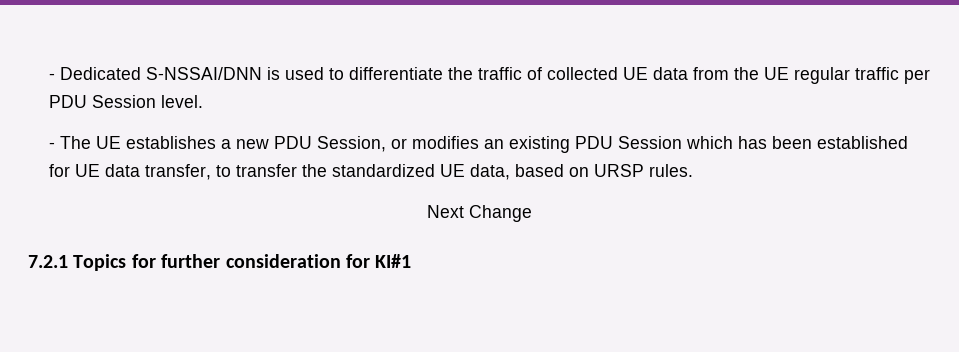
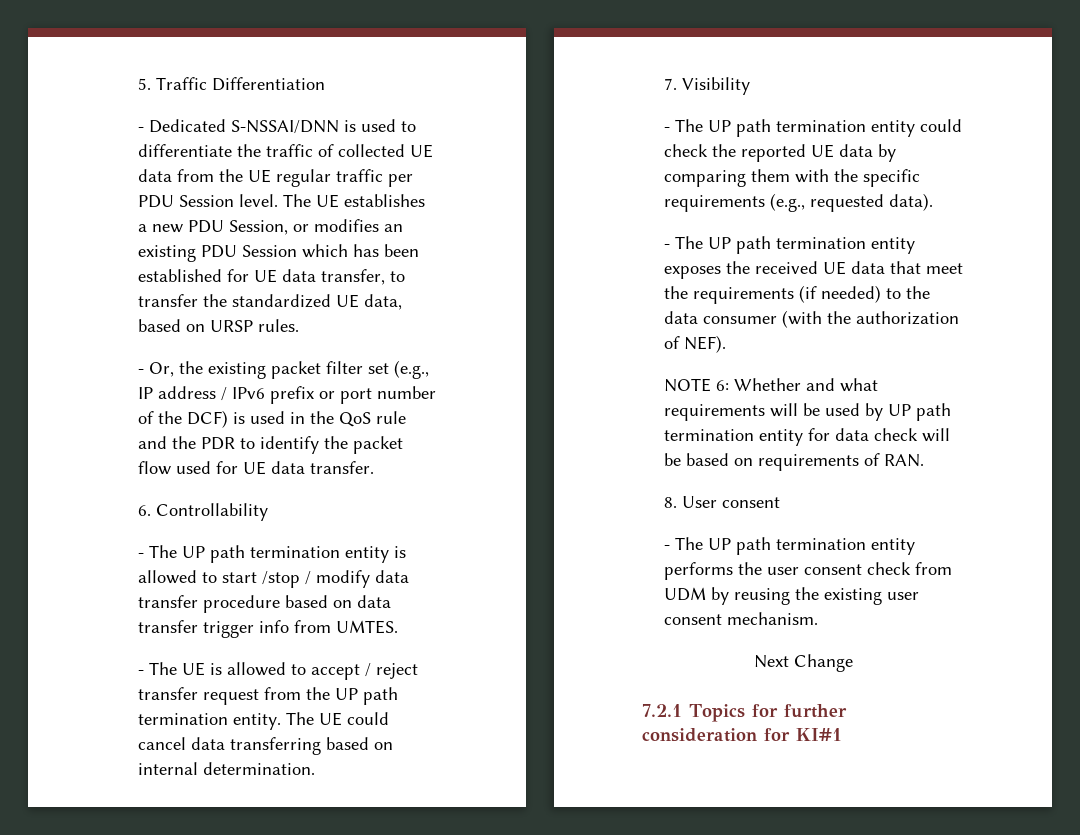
+ 5. Traffic Differentiation
- - Dedicated S-NSSAI/DNN is used to differentiate the traffic of collected UE data from the UE regular traffic per PDU Session level.
- - The UE establishes a new PDU Session, or modifies an existing PDU Session which has been established for UE data transfer, to transfer the standardized UE data, based on URSP rules.
+ - Dedicated S-NSSAI/DNN is used to differentiate the traffic of collected UE data from the UE regular traffic per PDU Session level. The UE establishes a new PDU Session, or modifies an existing PDU Session which has been established for UE data transfer, to transfer the standardized UE data, based on URSP rules.
+ - Or, the existing packet filter set (e.g., IP address / IPv6 prefix or port number of the DCF) is used in the QoS rule and the PDR to identify the packet flow used for UE data transfer.
+ 6. Controllability
+ - The UP path termination entity is allowed to start /stop / modify data transfer procedure based on data transfer trigger info from UMTES.
+ - The UE is allowed to accept / reject transfer request from the UP path termination entity. The UE could cancel data transferring based on internal determination.
+ 7. Visibility
+ - The UP path termination entity could check the reported UE data by comparing them with the specific requirements (e.g., requested data).
+ - The UP path termination entity exposes the received UE data that meet the requirements (if needed) to the data consumer (with the authorization of NEF).
+ NOTE 6: Whether and what requirements will be used by UP path termination entity for data check will be based on requirements of RAN.
+ 8. User consent
+ - The UP path termination entity performs the user consent check from UDM by reusing the existing user consent mechanism.

